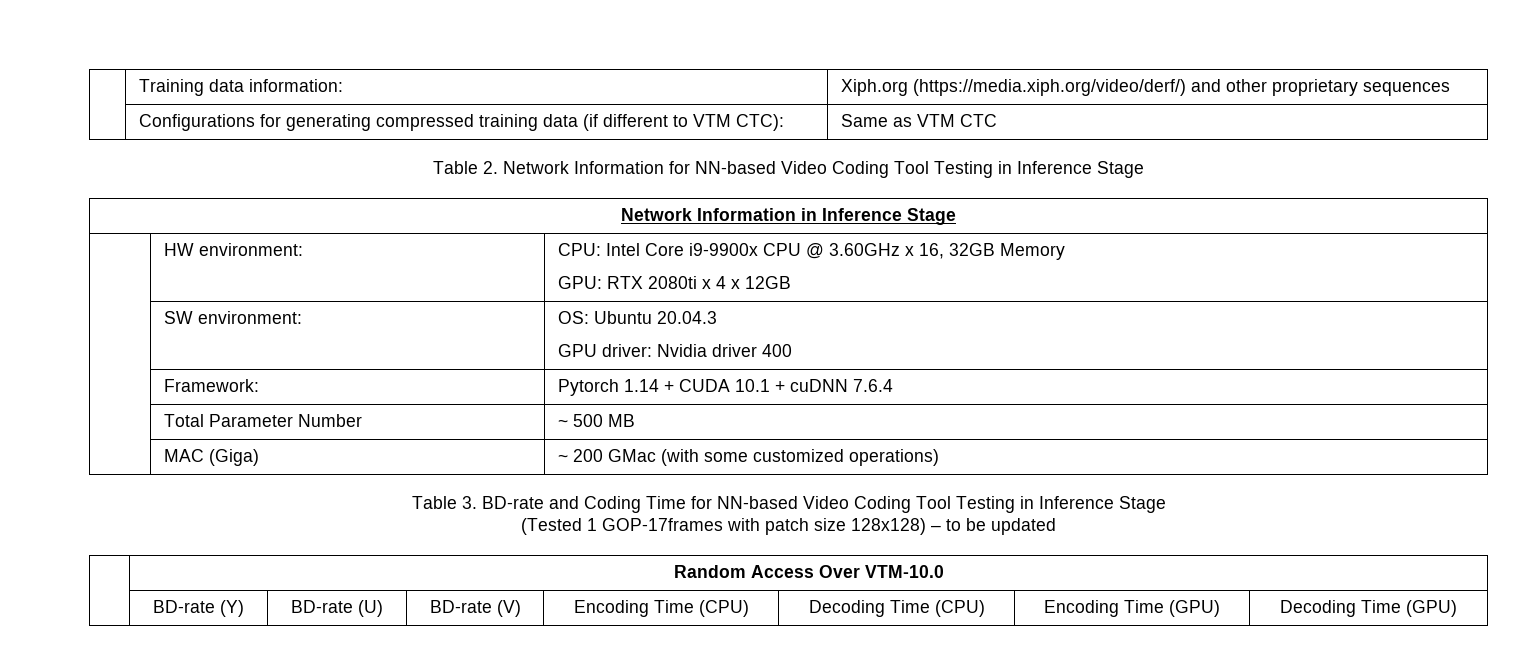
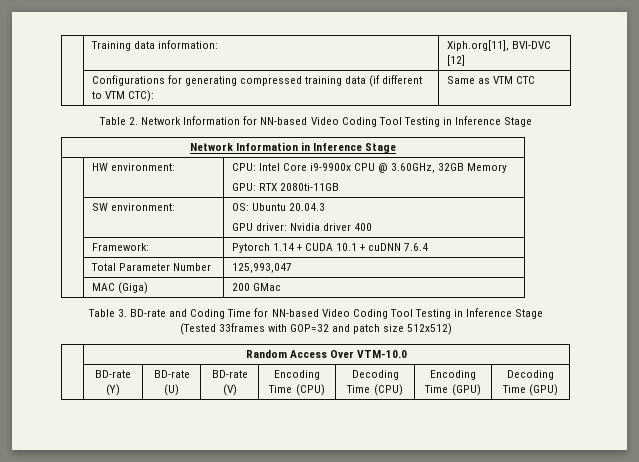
- | Training data information: | Xiph.org (https://media.xiph.org/video/derf/) and other proprietary sequences
+ | Training data information: | Xiph.org[11], BVI-DVC [12]
- | HW environment: | CPU: Intel Core i9-9900x CPU @ 3.60GHz x 16, 32GB Memory
- GPU: RTX 2080ti x 4 x 12GB
+ | HW environment: | CPU: Intel Core i9-9900x CPU @ 3.60GHz, 32GB Memory
+ GPU: RTX 2080ti-11GB
- | Total Parameter Number | ~ 500 MB
+ | Total Parameter Number | 125,993,047
- | MAC (Giga) | ~ 200 GMac (with some customized operations)
+ | MAC (Giga) | 200 GMac
- (Tested 1 GOP-17frames with patch size 128x128) – to be updated
+ (Tested 33frames with GOP=32 and patch size 512x512)

